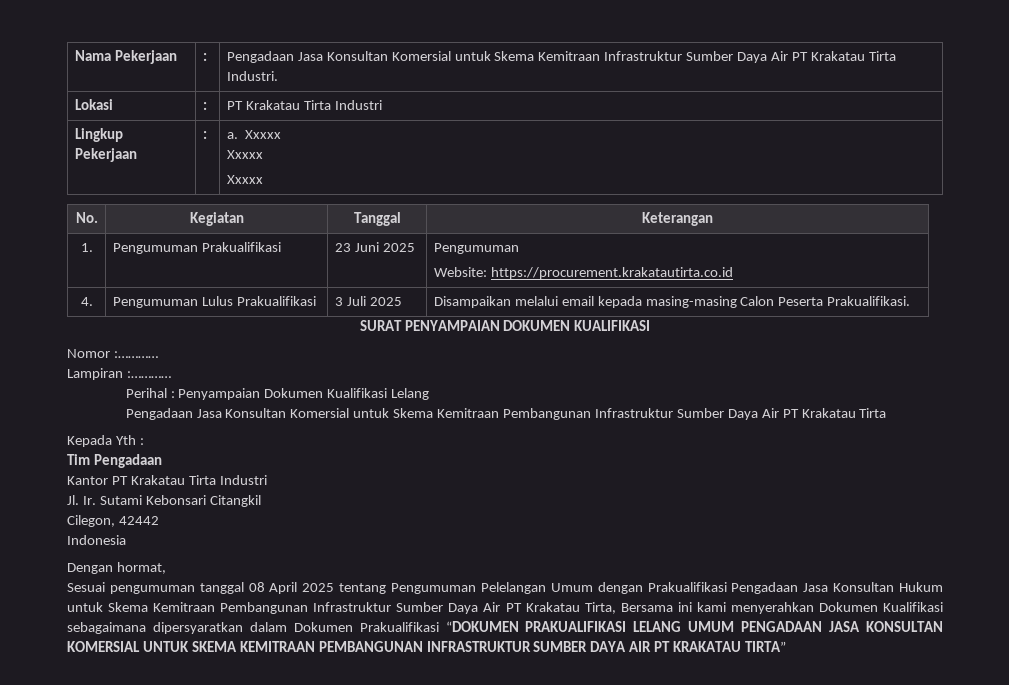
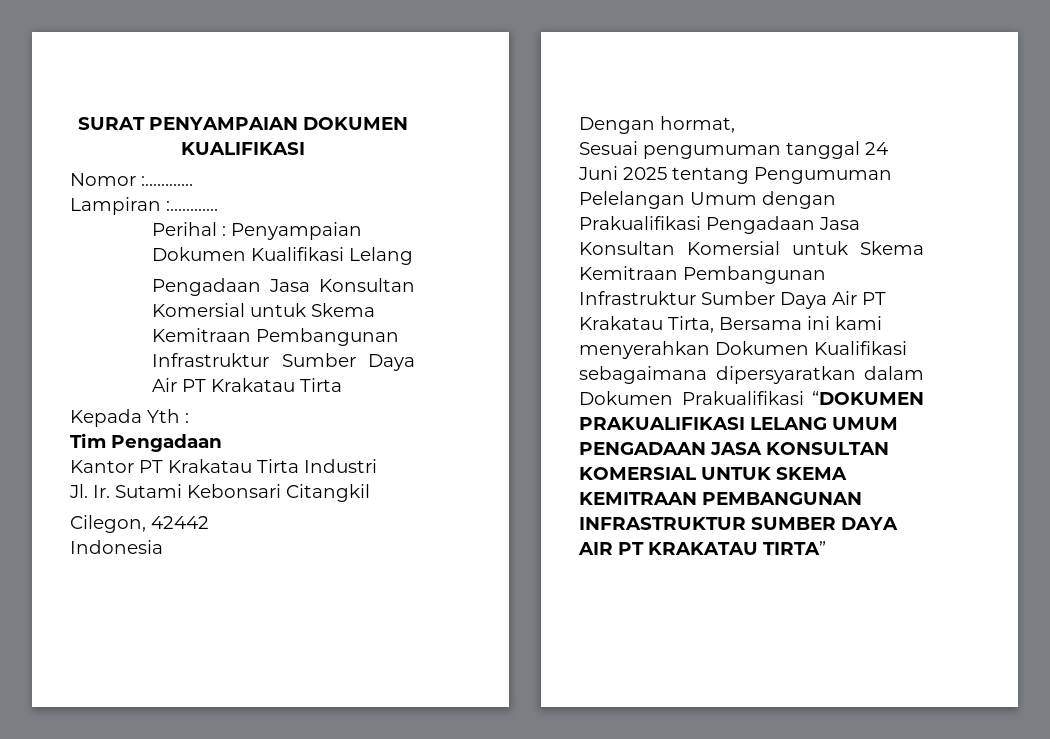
- Nama Pekerjaan | : | Pengadaan Jasa Konsultan Komersial untuk Skema Kemitraan Infrastruktur Sumber Daya Air PT Krakatau Tirta Industri.
- Lokasi | : | PT Krakatau Tirta Industri
- Lingkup Pekerjaan | : | a. Xxxxx
- Xxxxx
- Xxxxx
- No. | Kegiatan | Tanggal | Keterangan
- 1. | Pengumuman Prakualifikasi | 23 Juni 2025 | Pengumuman
- Website: https://procurement.krakatautirta.co.id
- 4. | Pengumuman Lulus Prakualifikasi | 3 Juli 2025 | Disampaikan melalui email kepada masing-masing Calon Peserta Prakualifikasi.
- Sesuai pengumuman tanggal 08 April 2025 tentang Pengumuman Pelelangan Umum dengan Prakualifikasi Pengadaan Jasa Konsultan Hukum untuk Skema Kemitraan Pembangunan Infrastruktur Sumber Daya Air PT Krakatau Tirta, Bersama ini kami menyerahkan Dokumen Kualifikasi sebagaimana dipersyaratkan dalam Dokumen Prakualifikasi “DOKUMEN PRAKUALIFIKASI LELANG UMUM PENGADAAN JASA KONSULTAN KOMERSIAL UNTUK SKEMA KEMITRAAN PEMBANGUNAN INFRASTRUKTUR SUMBER DAYA AIR PT KRAKATAU TIRTA”
+ Sesuai pengumuman tanggal 24 Juni 2025 tentang Pengumuman Pelelangan Umum dengan Prakualifikasi Pengadaan Jasa Konsultan Komersial untuk Skema Kemitraan Pembangunan Infrastruktur Sumber Daya Air PT Krakatau Tirta, Bersama ini kami menyerahkan Dokumen Kualifikasi sebagaimana dipersyaratkan dalam Dokumen Prakualifikasi “DOKUMEN PRAKUALIFIKASI LELANG UMUM PENGADAAN JASA KONSULTAN KOMERSIAL UNTUK SKEMA KEMITRAAN PEMBANGUNAN INFRASTRUKTUR SUMBER DAYA AIR PT KRAKATAU TIRTA”

